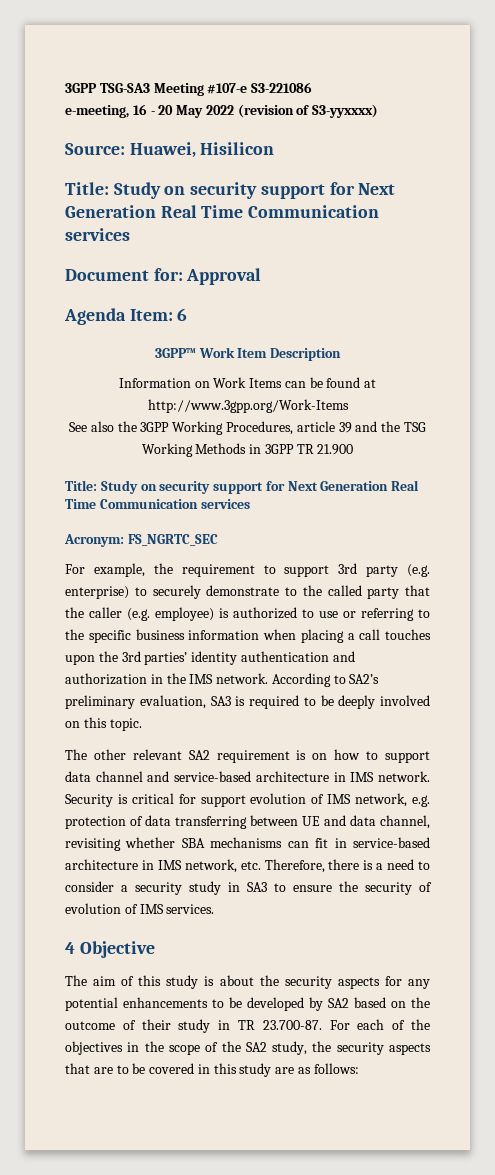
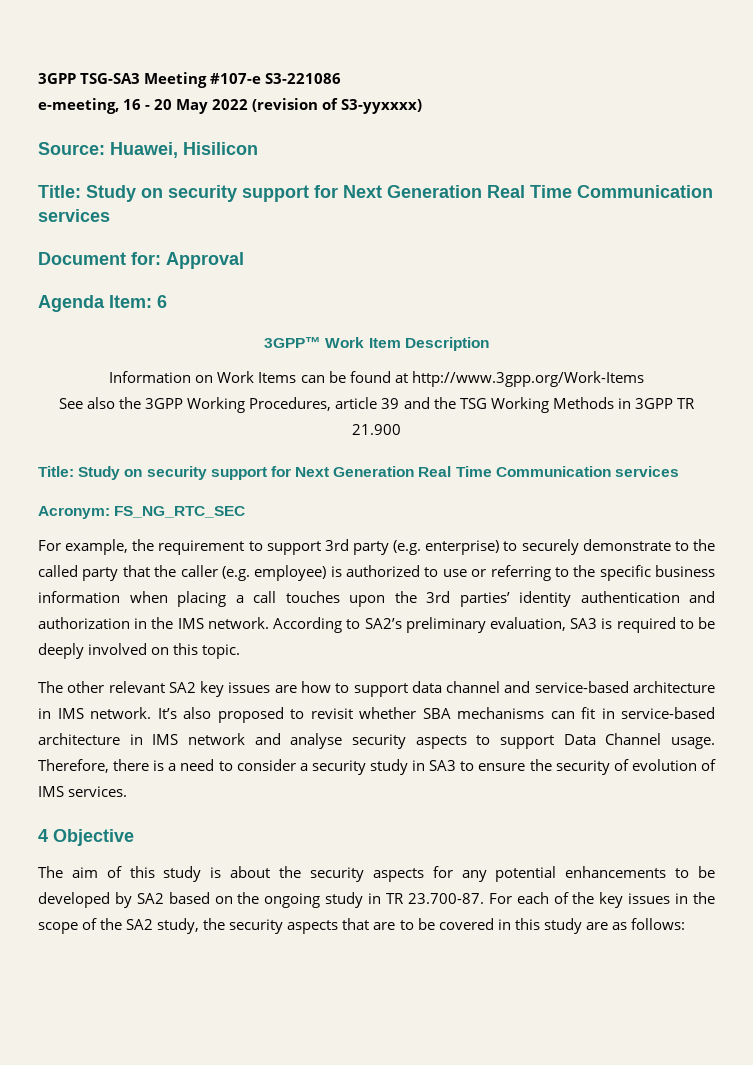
- Acronym: FS_NGRTC_SEC
+ Acronym: FS_NG_RTC_SEC
- The other relevant SA2 requirement is on how to support data channel and service-based architecture in IMS network.
+ The other relevant SA2 key issues are how to support data channel and service-based architecture in IMS network.
- Security is critical for support evolution of IMS network, e.g. protection of data transferring between UE and data channel, revisiting whether SBA mechanisms can fit in service-based architecture in IMS network, etc. Therefore, there is a need to consider a security study in SA3 to ensure the security of evolution of IMS services.
+ It’s also proposed to revisit whether SBA mechanisms can fit in service-based architecture in IMS network and analyse security aspects to support Data Channel usage. Therefore, there is a need to consider a security study in SA3 to ensure the security of evolution of IMS services.
- The aim of this study is about the security aspects for any potential enhancements to be developed by SA2 based on the outcome of their study in TR 23.700-87. For each of the objectives in the scope of the SA2 study, the security aspects that are to be covered in this study are as follows:
+ The aim of this study is about the security aspects for any potential enhancements to be developed by SA2 based on the ongoing study in TR 23.700-87. For each of the key issues in the scope of the SA2 study, the security aspects that are to be covered in this study are as follows:

